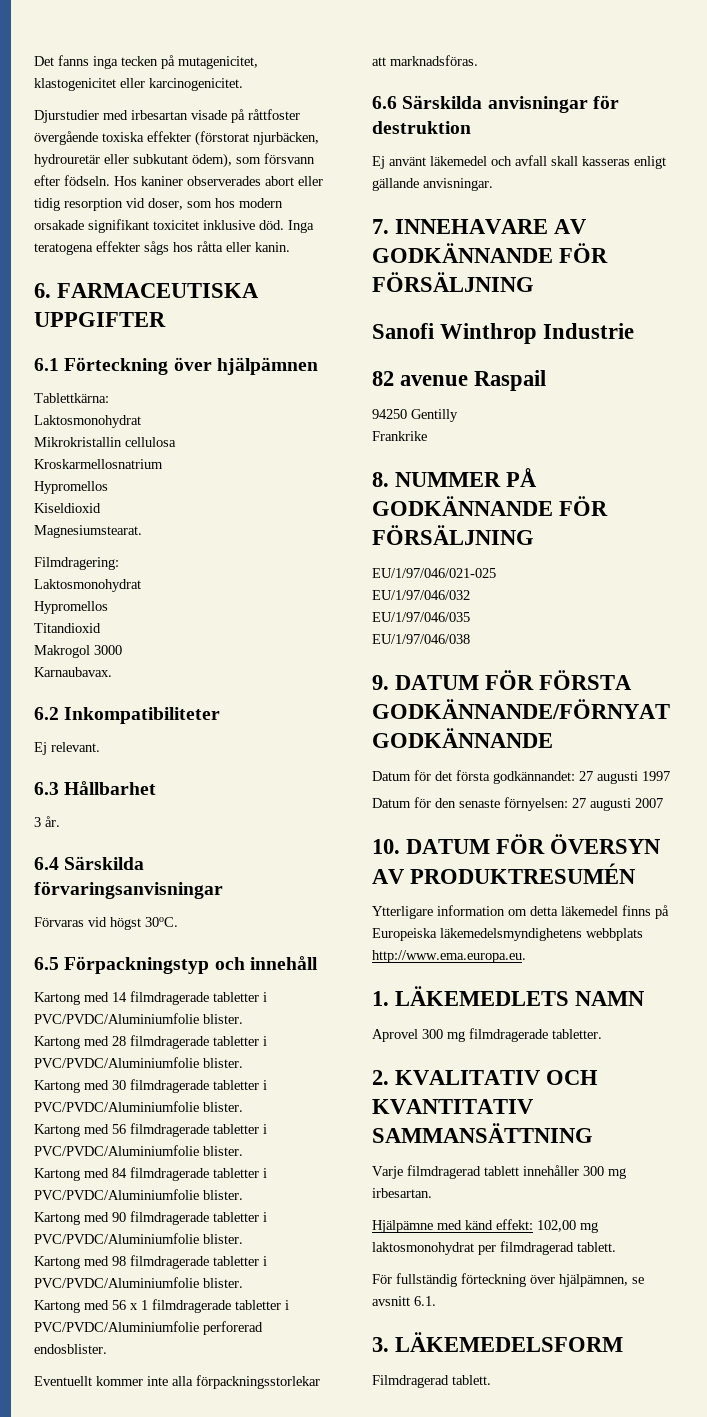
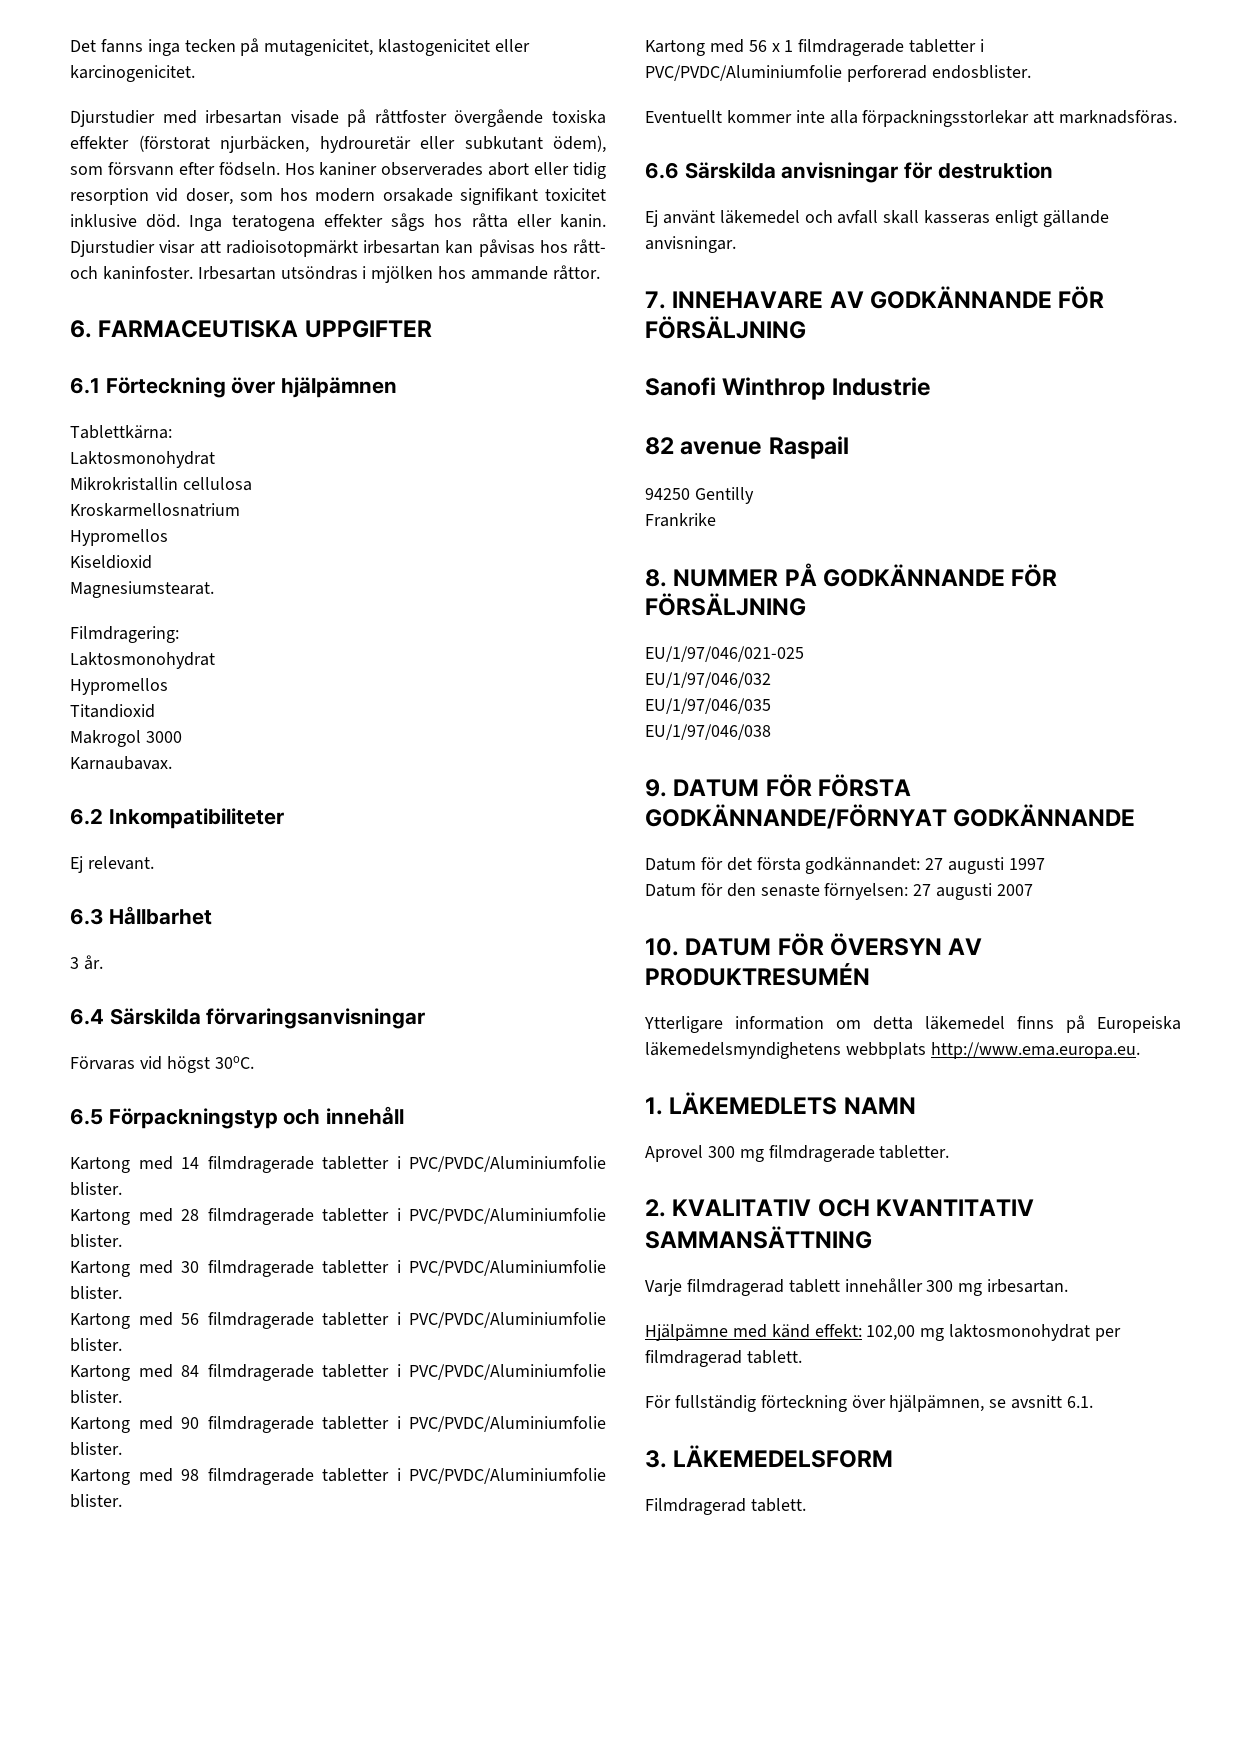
+ Djurstudier visar att radioisotopmärkt irbesartan kan påvisas hos rått- och kaninfoster. Irbesartan utsöndras i mjölken hos ammande råttor.

